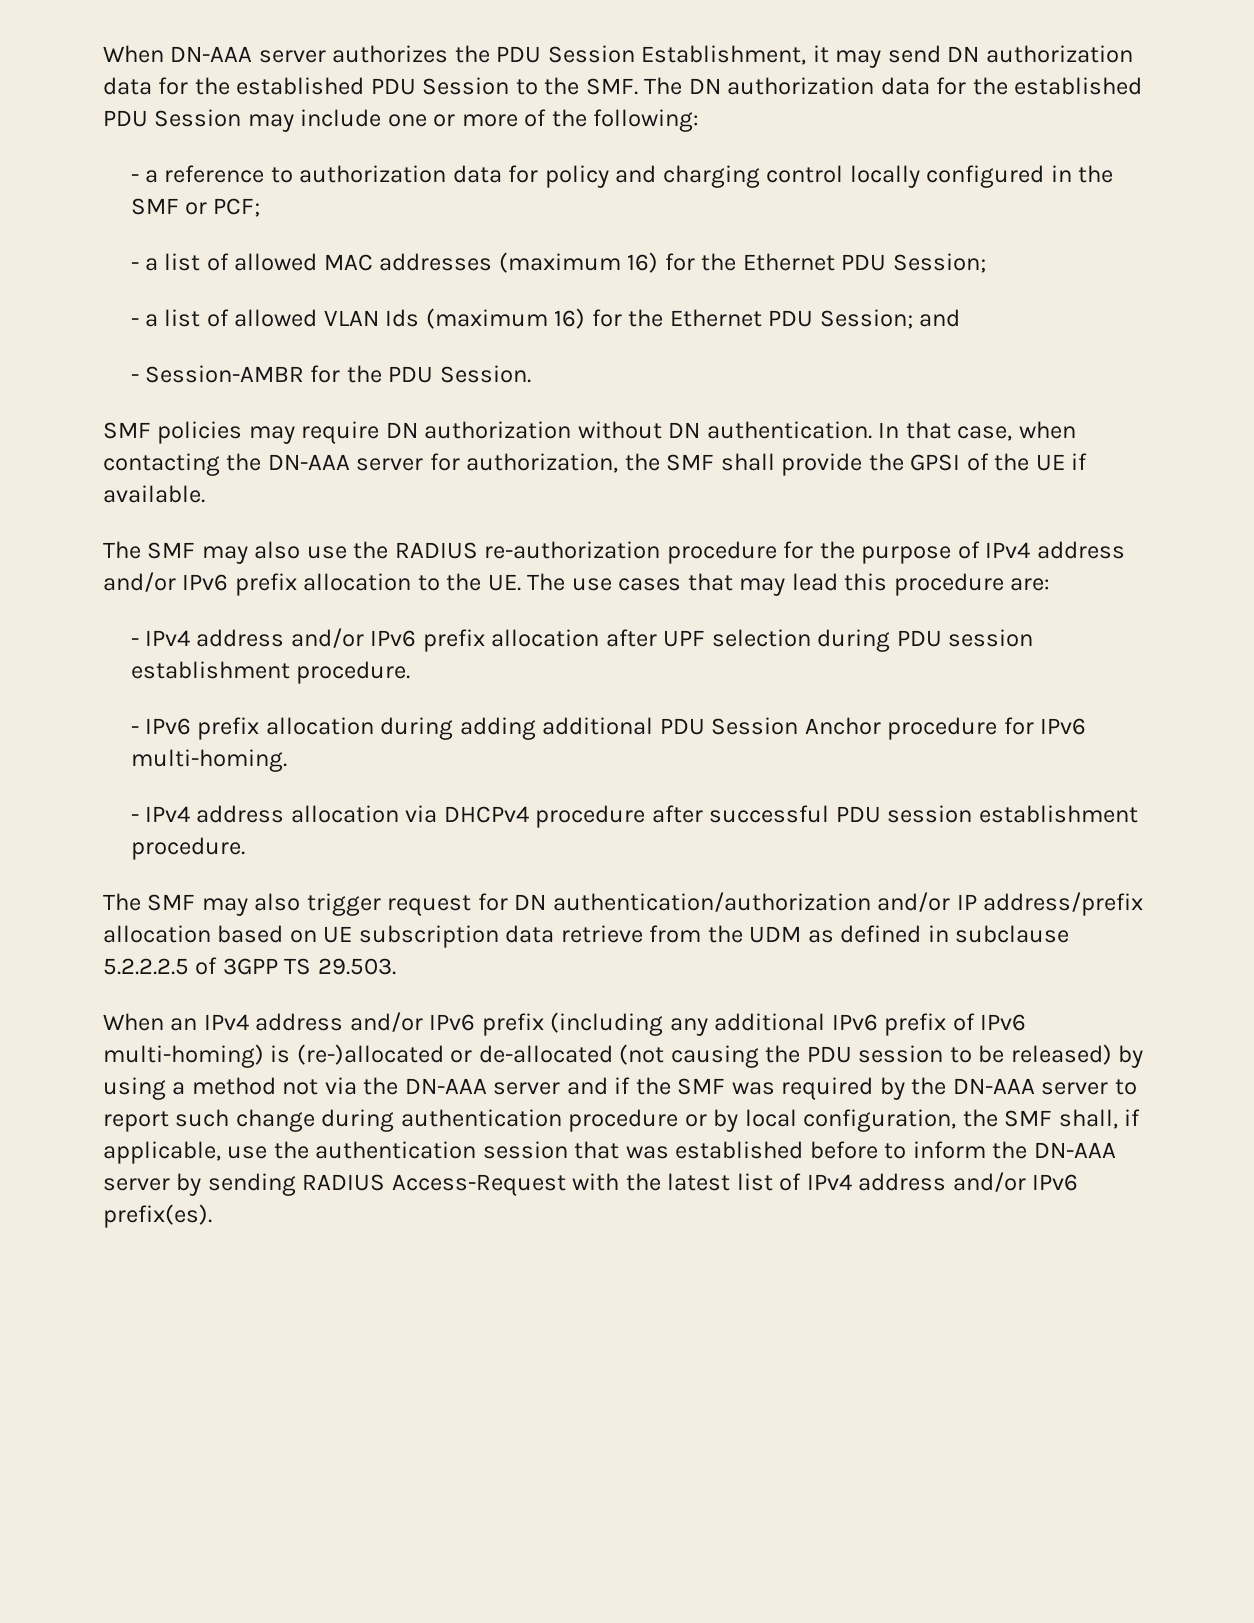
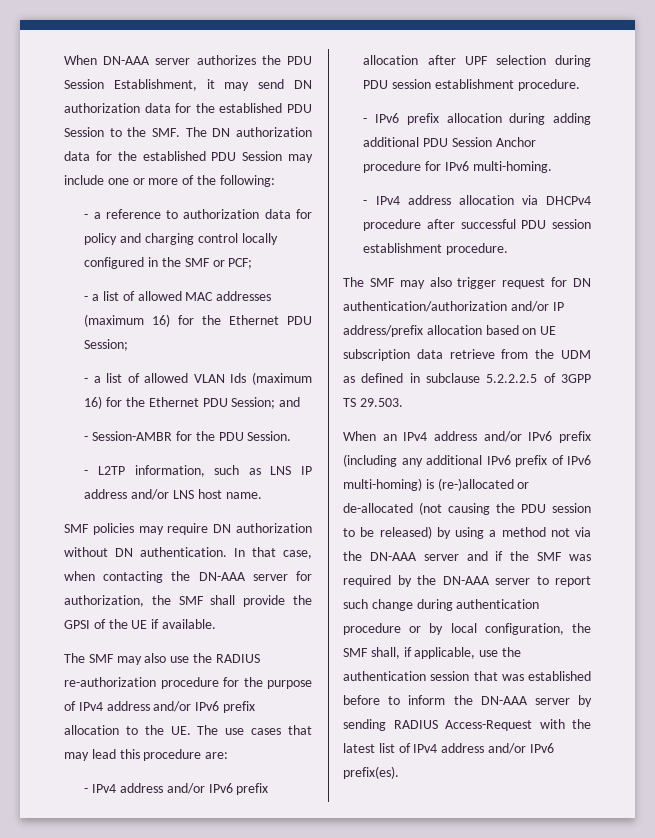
+ - L2TP information, such as LNS IP address and/or LNS host name.

